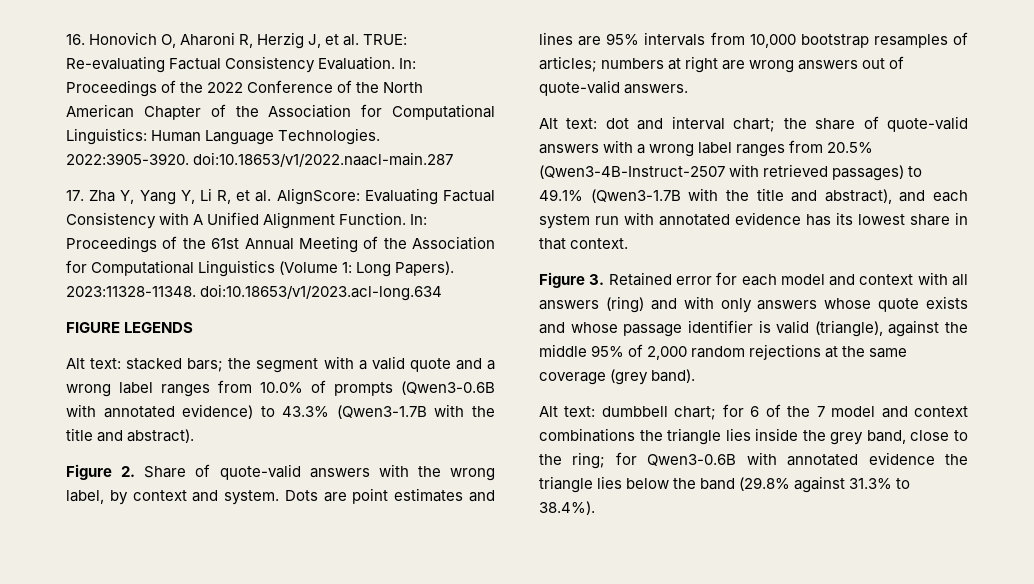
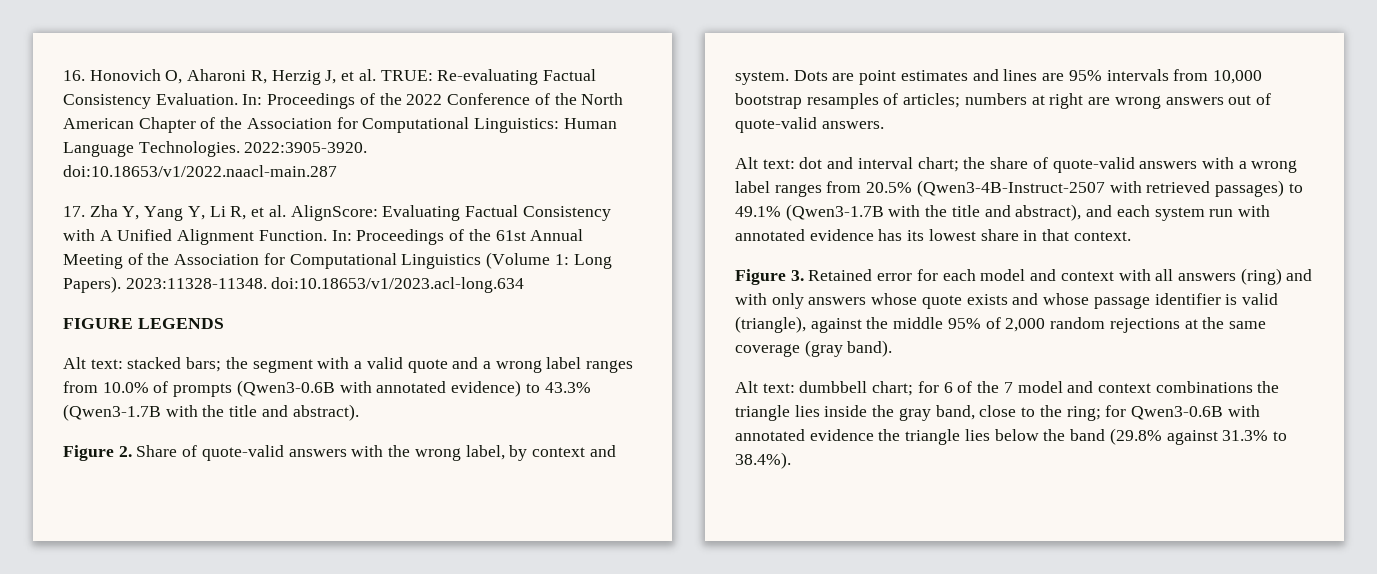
- Figure 3. Retained error for each model and context with all answers (ring) and with only answers whose quote exists and whose passage identifier is valid (triangle), against the middle 95% of 2,000 random rejections at the same coverage (grey band).
+ Figure 3. Retained error for each model and context with all answers (ring) and with only answers whose quote exists and whose passage identifier is valid (triangle), against the middle 95% of 2,000 random rejections at the same coverage (gray band).
- Alt text: dumbbell chart; for 6 of the 7 model and context combinations the triangle lies inside the grey band, close to the ring; for Qwen3-0.6B with annotated evidence the triangle lies below the band (29.8% against 31.3% to 38.4%).
+ Alt text: dumbbell chart; for 6 of the 7 model and context combinations the triangle lies inside the gray band, close to the ring; for Qwen3-0.6B with annotated evidence the triangle lies below the band (29.8% against 31.3% to 38.4%).

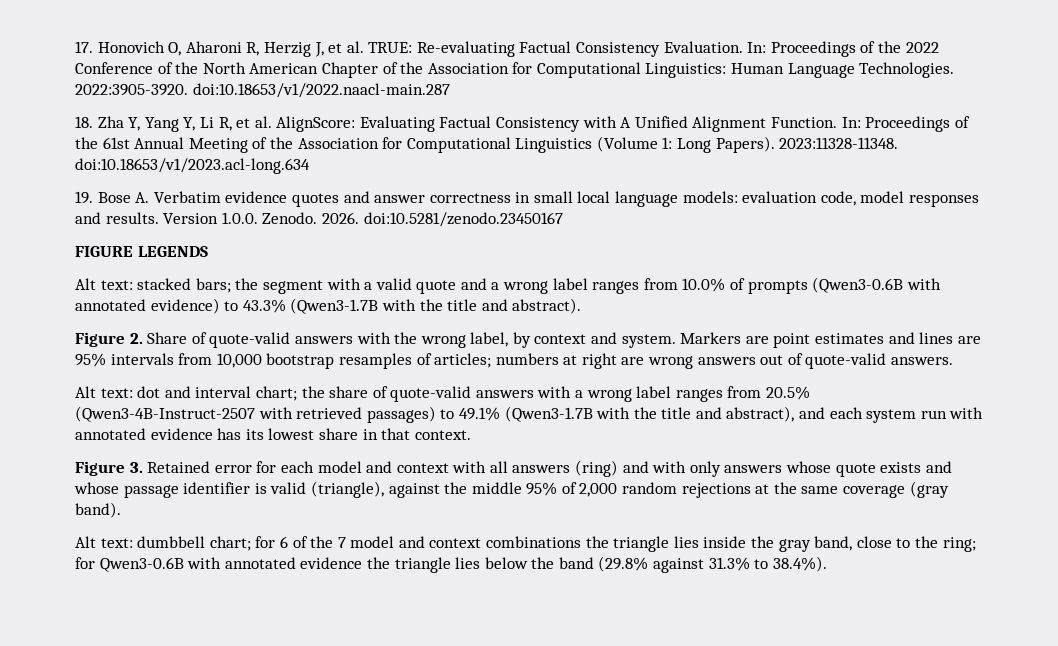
- 16. Honovich O, Aharoni R, Herzig J, et al. TRUE: Re-evaluating Factual Consistency Evaluation.
+ 17. Honovich O, Aharoni R, Herzig J, et al. TRUE: Re-evaluating Factual Consistency Evaluation.
- 17. Zha Y, Yang Y, Li R, et al. AlignScore: Evaluating Factual Consistency with A Unified Alignment Function.
+ 18. Zha Y, Yang Y, Li R, et al. AlignScore: Evaluating Factual Consistency with A Unified Alignment Function.
+ 19. Bose A. Verbatim evidence quotes and answer correctness in small local language models: evaluation code, model responses and results. Version 1.0.0. Zenodo. 2026. doi:10.5281/zenodo.23450167
- Dots are point estimates and lines are 95% intervals from 10,000 bootstrap resamples of articles; numbers at right are wrong answers out of quote-valid answers.
+ Markers are point estimates and lines are 95% intervals from 10,000 bootstrap resamples of articles; numbers at right are wrong answers out of quote-valid answers.

